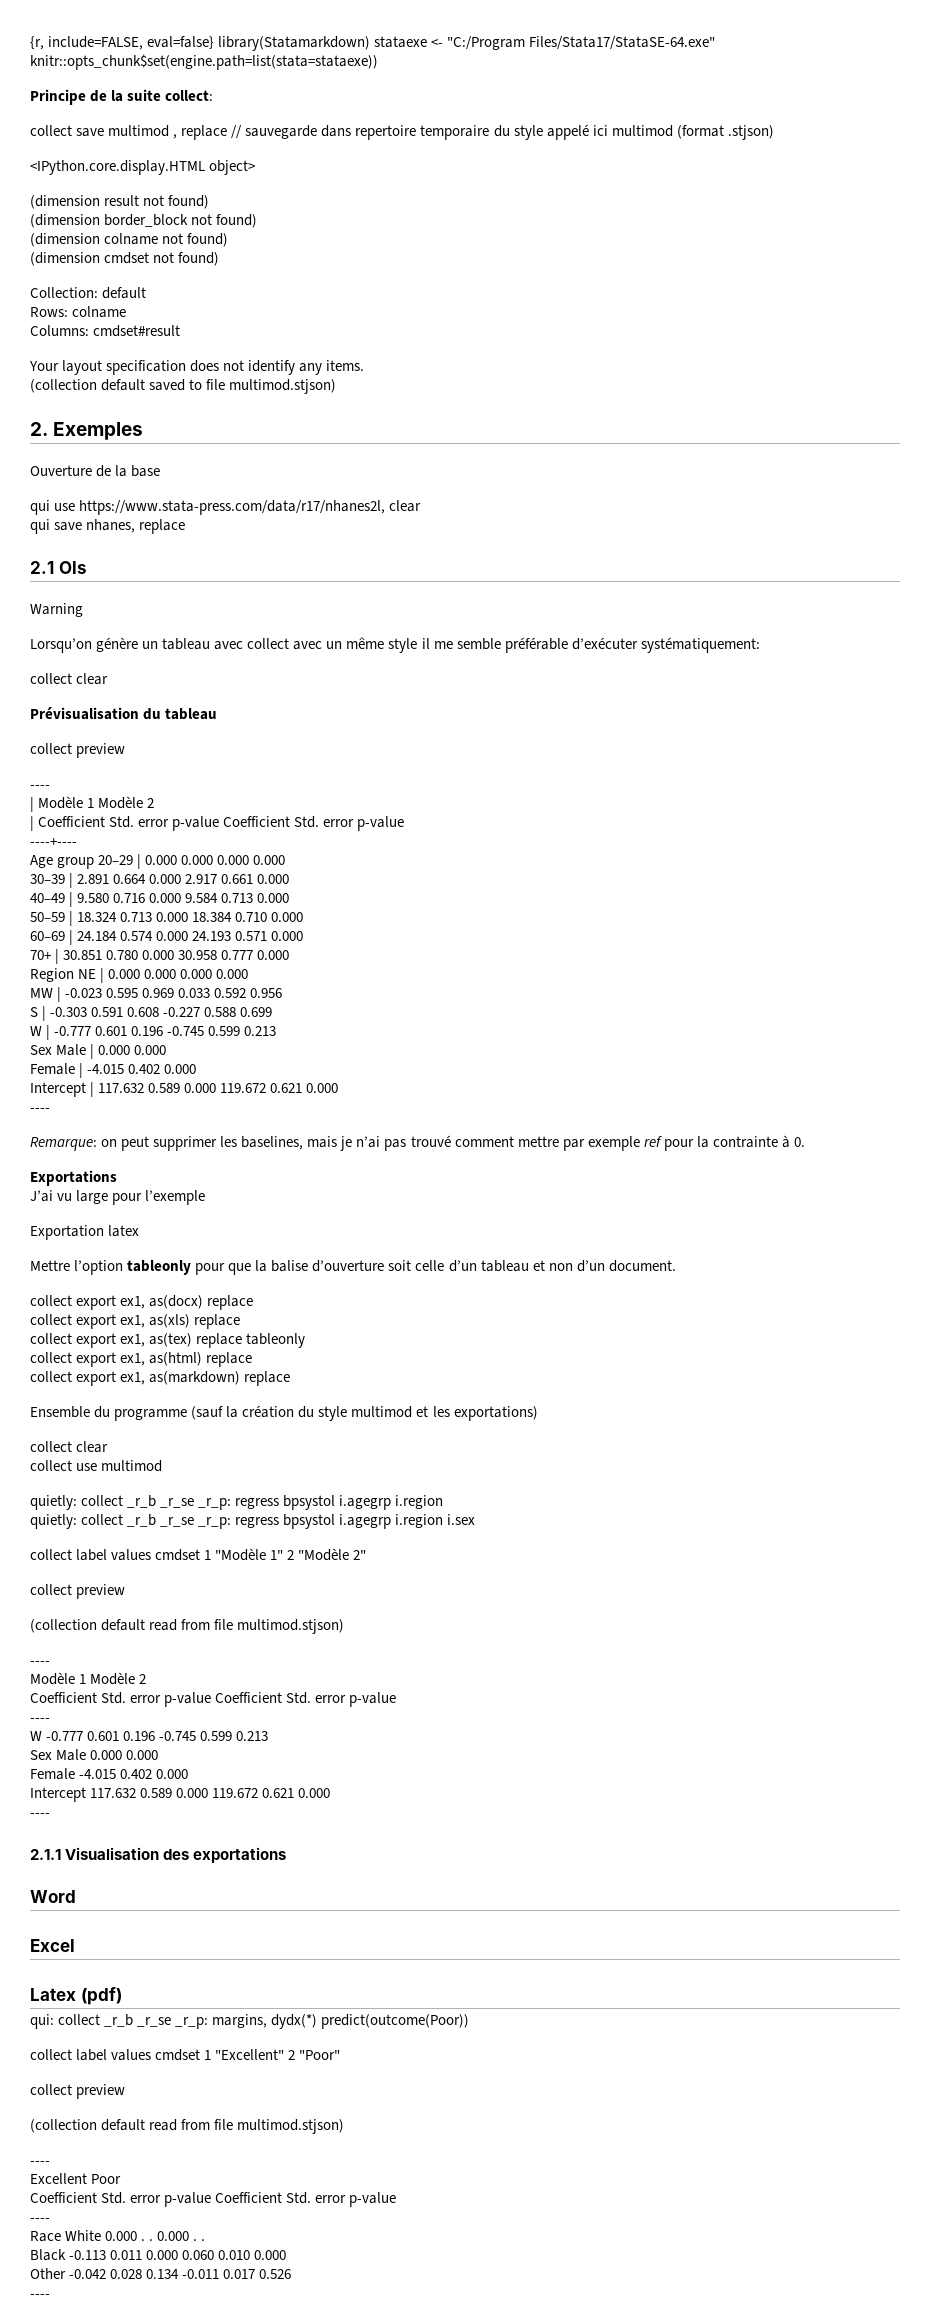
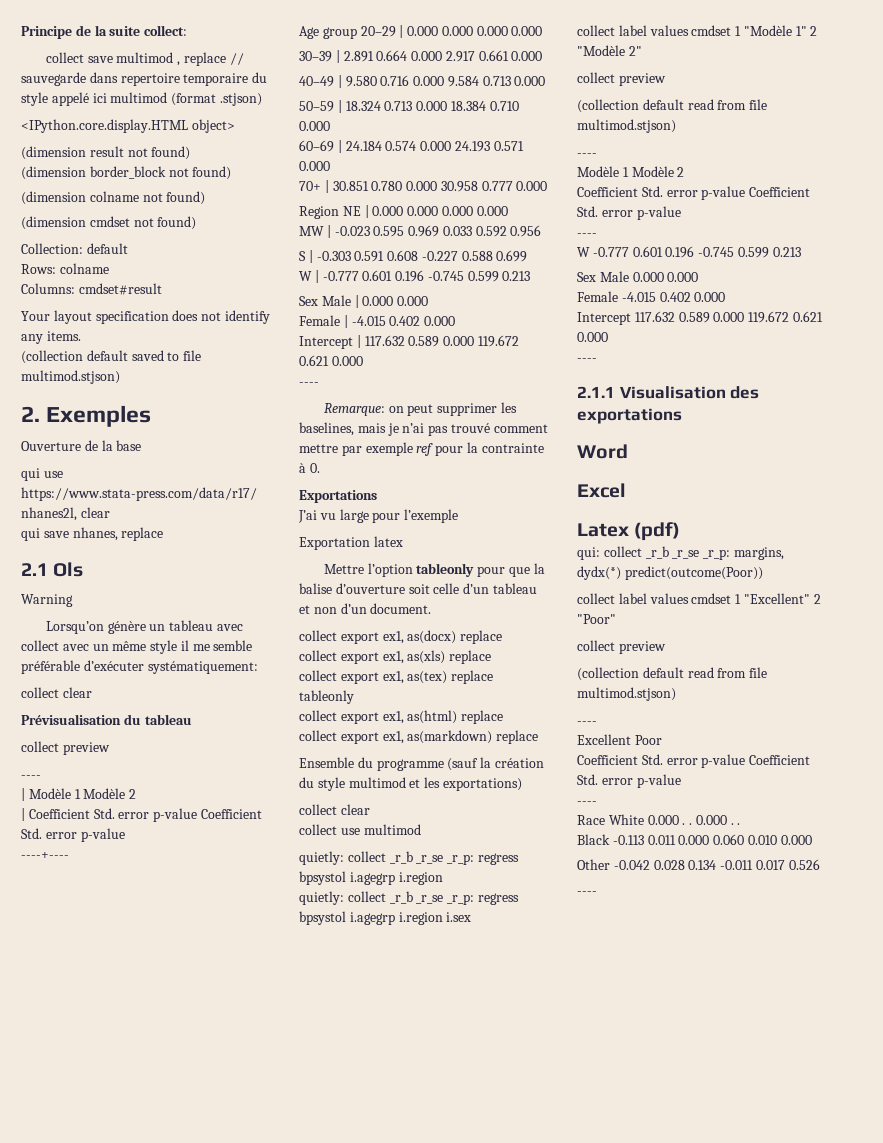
- {r, include=FALSE, eval=false} library(Statamarkdown) stataexe <- "C:/Program Files/Stata17/StataSE-64.exe" knitr::opts_chunk$set(engine.path=list(stata=stataexe))

